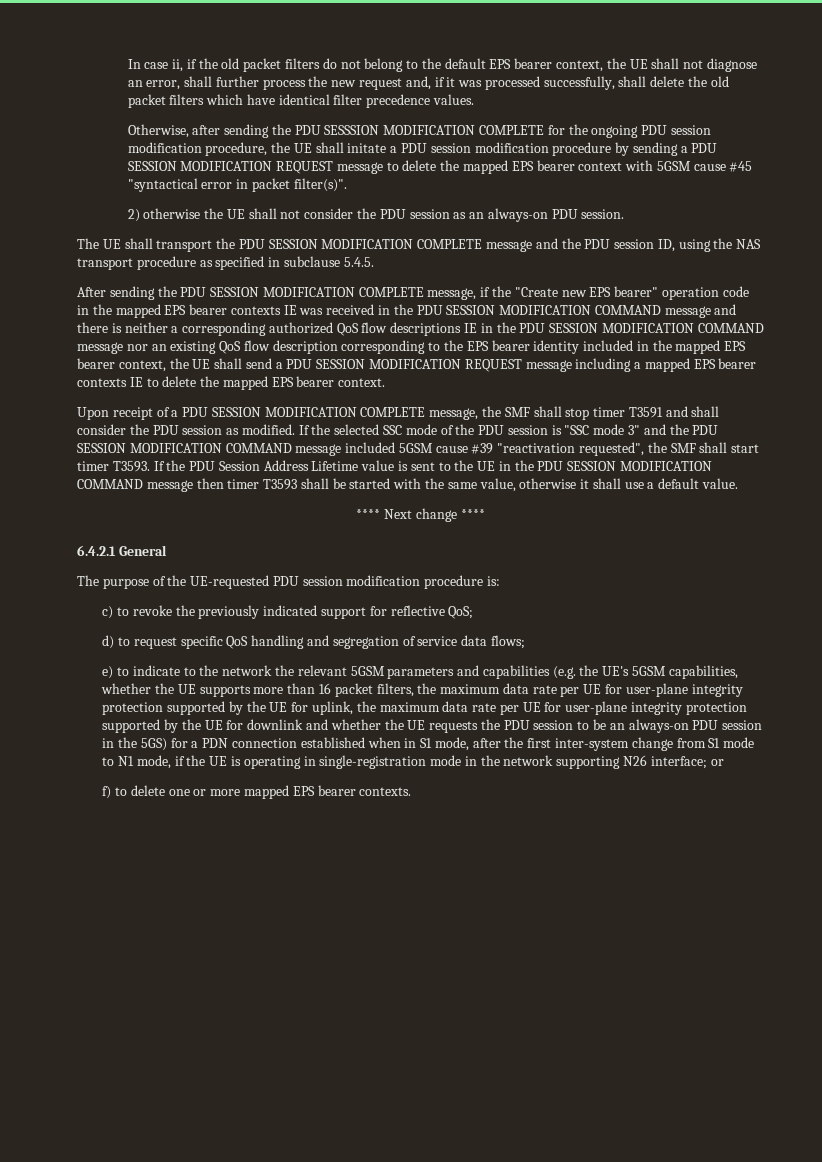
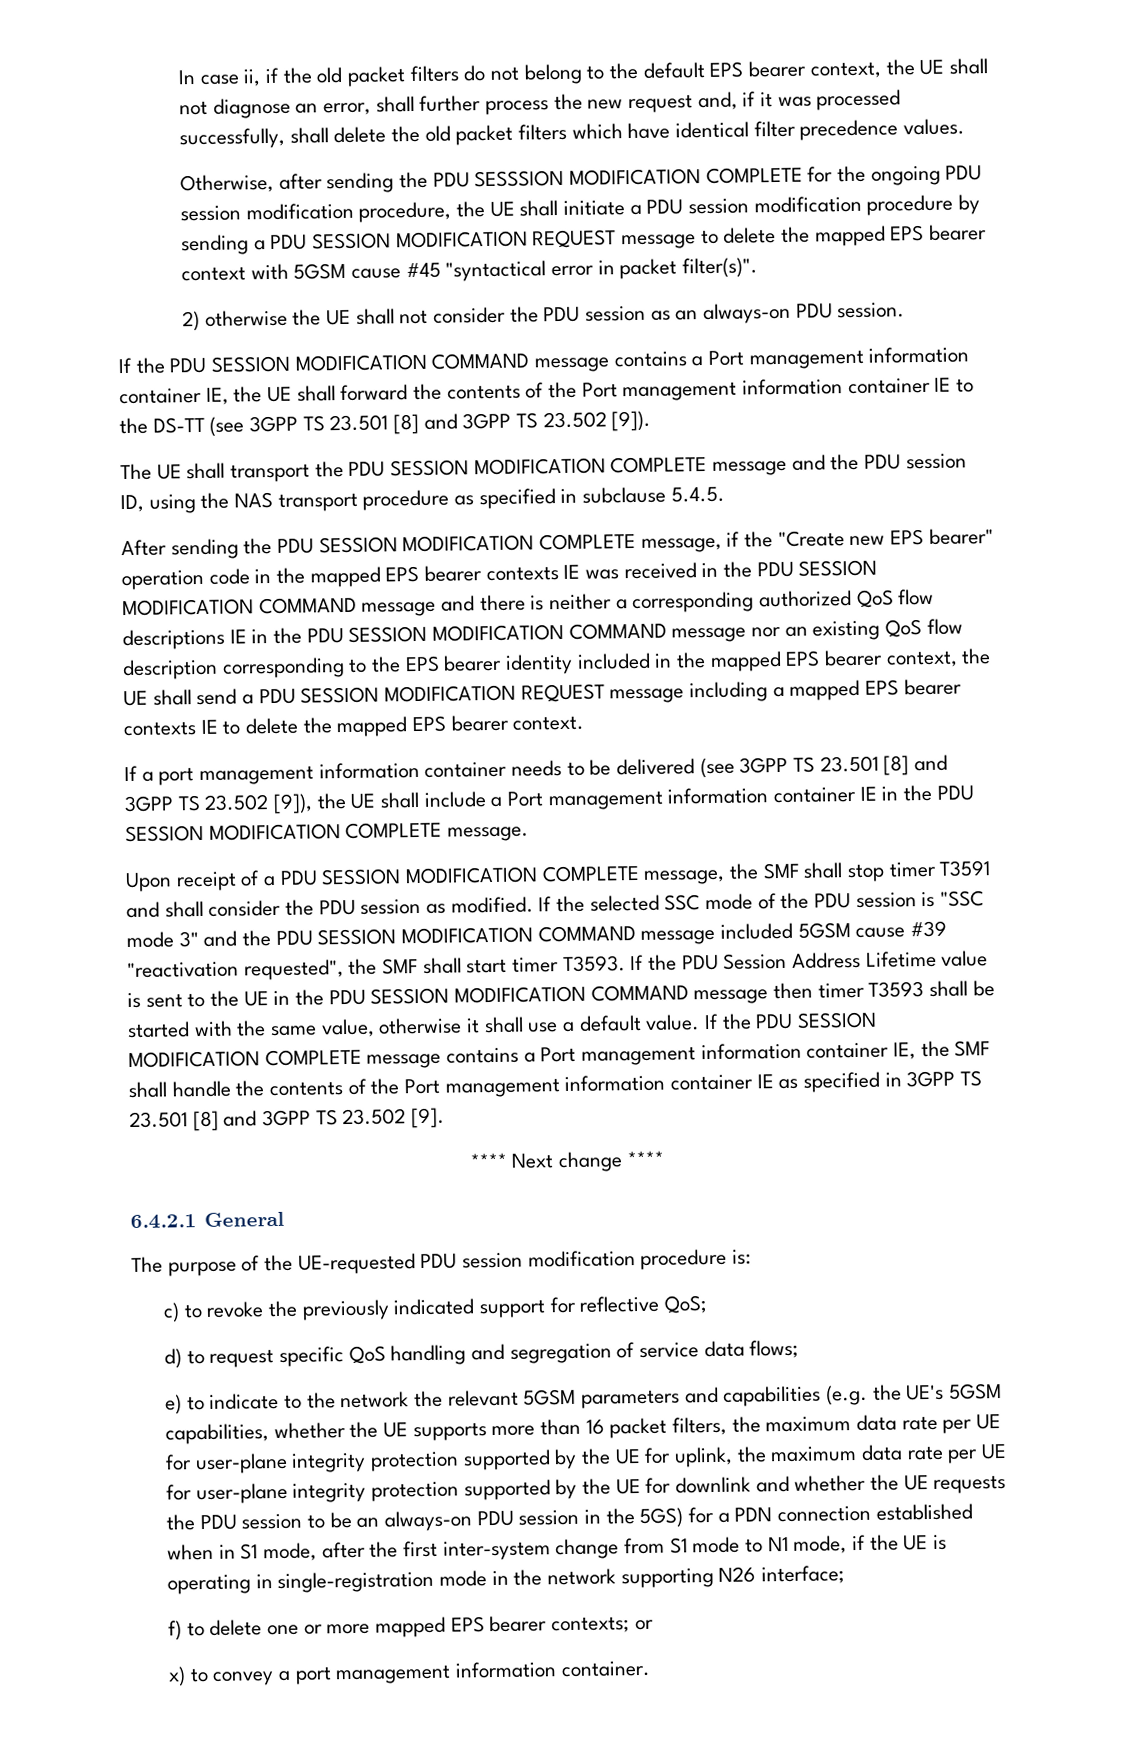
- Otherwise, after sending the PDU SESSSION MODIFICATION COMPLETE for the ongoing PDU session modification procedure, the UE shall initate a PDU session modification procedure by sending a PDU SESSION MODIFICATION REQUEST message to delete the mapped EPS bearer context with 5GSM cause #45 "syntactical error in packet filter(s)".
+ Otherwise, after sending the PDU SESSSION MODIFICATION COMPLETE for the ongoing PDU session modification procedure, the UE shall initiate a PDU session modification procedure by sending a PDU SESSION MODIFICATION REQUEST message to delete the mapped EPS bearer context with 5GSM cause #45 "syntactical error in packet filter(s)".
+ If the PDU SESSION MODIFICATION COMMAND message contains a Port management information container IE, the UE shall forward the contents of the Port management information container IE to the DS-TT (see 3GPP TS 23.501 [8] and 3GPP TS 23.502 [9]).
+ If a port management information container needs to be delivered (see 3GPP TS 23.501 [8] and 3GPP TS 23.502 [9]), the UE shall include a Port management information container IE in the PDU SESSION MODIFICATION COMPLETE message.
+ If the PDU SESSION MODIFICATION COMPLETE message contains a Port management information container IE, the SMF shall handle the contents of the Port management information container IE as specified in 3GPP TS 23.501 [8] and 3GPP TS 23.502 [9].
- e) to indicate to the network the relevant 5GSM parameters and capabilities (e.g. the UE's 5GSM capabilities, whether the UE supports more than 16 packet filters, the maximum data rate per UE for user-plane integrity protection supported by the UE for uplink, the maximum data rate per UE for user-plane integrity protection supported by the UE for downlink and whether the UE requests the PDU session to be an always-on PDU session in the 5GS) for a PDN connection established when in S1 mode, after the first inter-system change from S1 mode to N1 mode, if the UE is operating in single-registration mode in the network supporting N26 interface; or
+ e) to indicate to the network the relevant 5GSM parameters and capabilities (e.g. the UE's 5GSM capabilities, whether the UE supports more than 16 packet filters, the maximum data rate per UE for user-plane integrity protection supported by the UE for uplink, the maximum data rate per UE for user-plane integrity protection supported by the UE for downlink and whether the UE requests the PDU session to be an always-on PDU session in the 5GS) for a PDN connection established when in S1 mode, after the first inter-system change from S1 mode to N1 mode, if the UE is operating in single-registration mode in the network supporting N26 interface;
- f) to delete one or more mapped EPS bearer contexts.
+ f) to delete one or more mapped EPS bearer contexts; or
+ x) to convey a port management information container.

